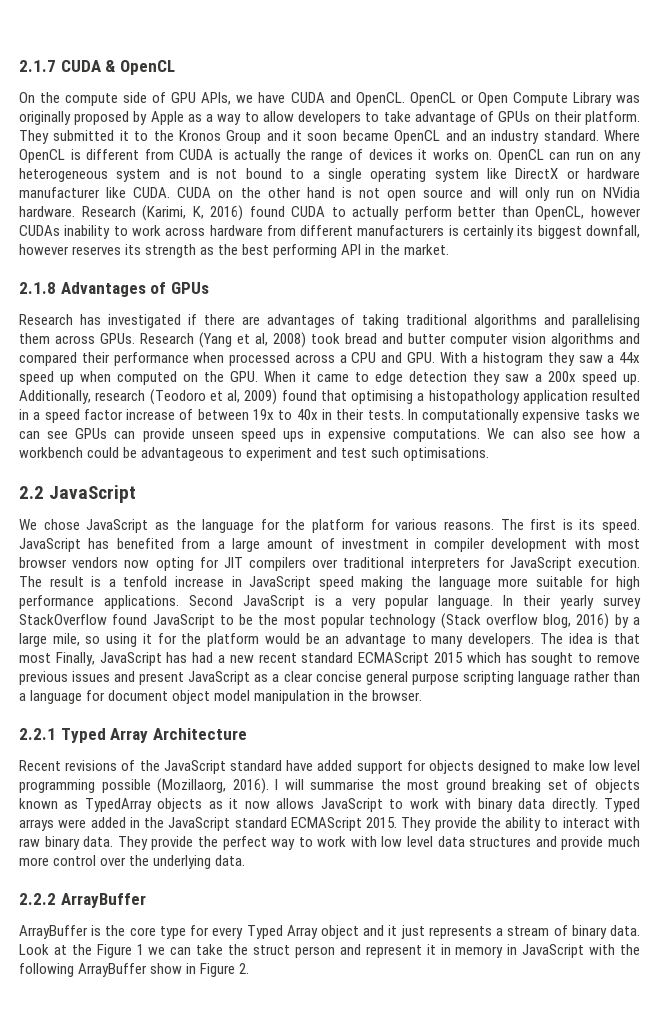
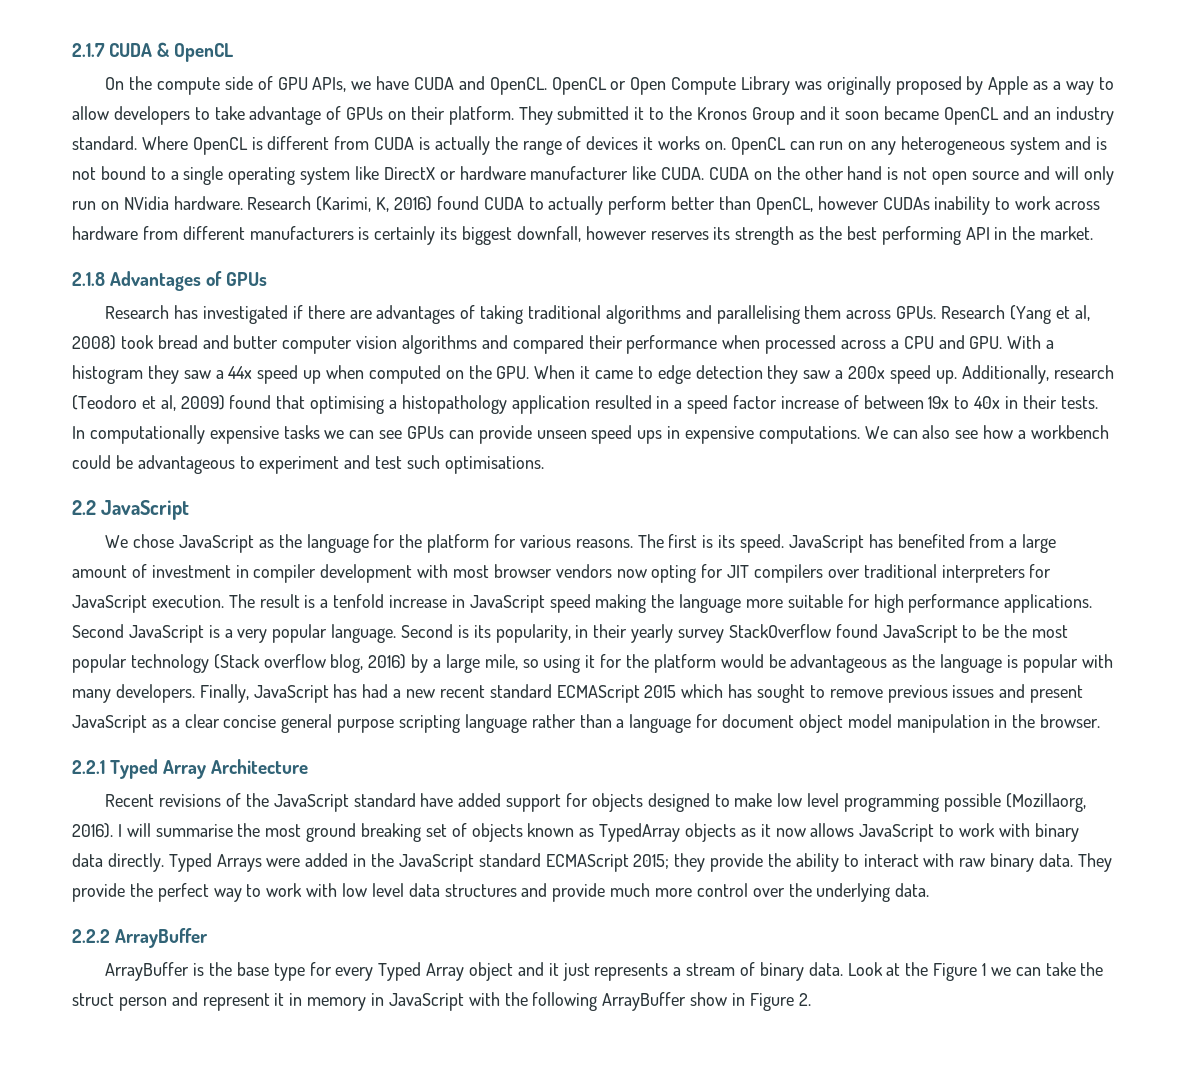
- In their yearly survey StackOverflow found JavaScript to be the most popular technology (Stack overflow blog, 2016) by a large mile, so using it for the platform would be an advantage to many developers. The idea is that most Finally, JavaScript has had a new recent standard ECMAScript 2015 which has sought to remove previous issues and present JavaScript as a clear concise general purpose scripting language rather than a language for document object model manipulation in the browser.
+ Second is its popularity, in their yearly survey StackOverflow found JavaScript to be the most popular technology (Stack overflow blog, 2016) by a large mile, so using it for the platform would be advantageous as the language is popular with many developers. Finally, JavaScript has had a new recent standard ECMAScript 2015 which has sought to remove previous issues and present JavaScript as a clear concise general purpose scripting language rather than a language for document object model manipulation in the browser.
- Typed arrays were added in the JavaScript standard ECMAScript 2015. They provide the ability to interact with raw binary data.
+ Typed Arrays were added in the JavaScript standard ECMAScript 2015; they provide the ability to interact with raw binary data.
- ArrayBuffer is the core type for every Typed Array object and it just represents a stream of binary data.
+ ArrayBuffer is the base type for every Typed Array object and it just represents a stream of binary data.

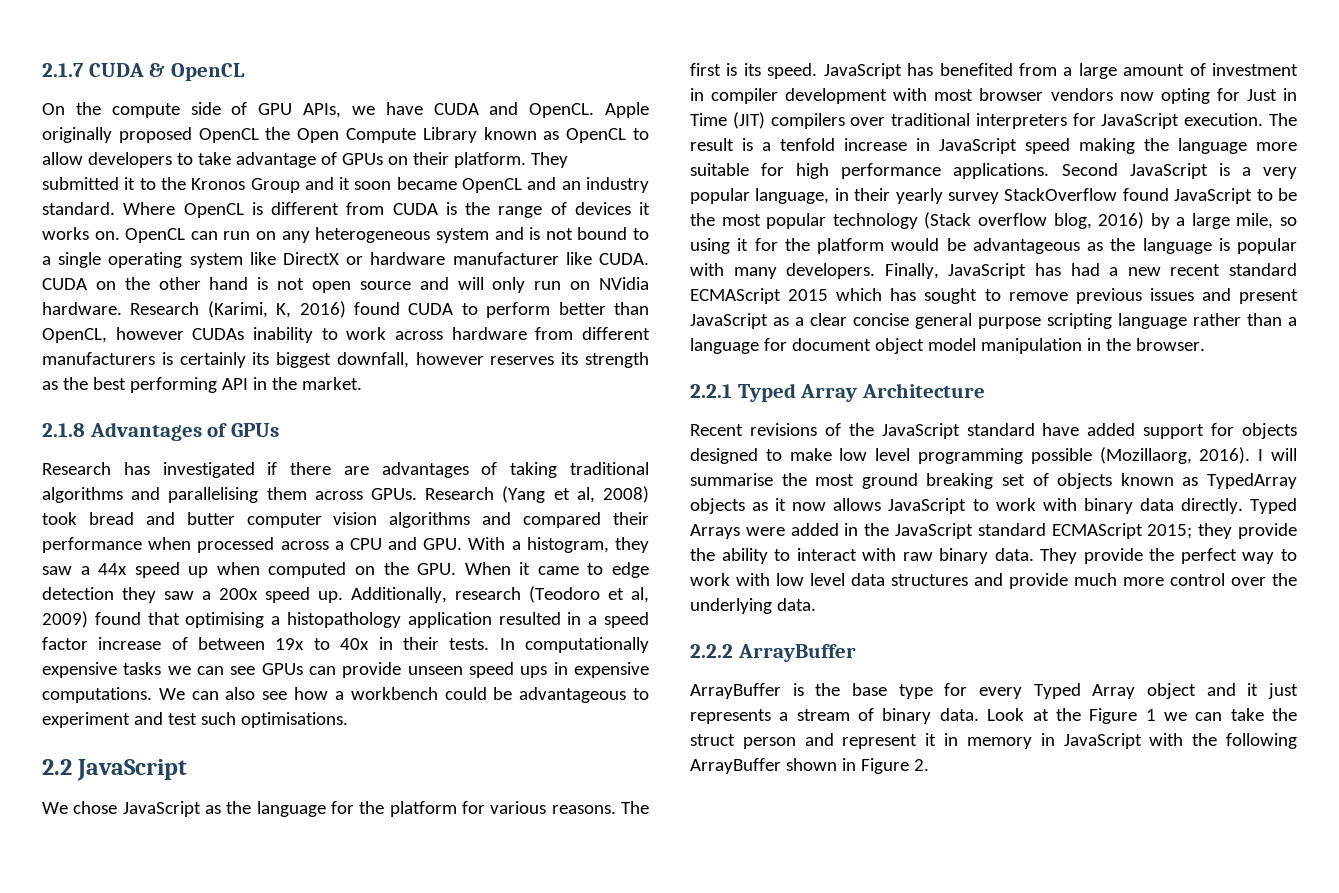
- OpenCL or Open Compute Library was originally proposed by Apple as a way to allow developers to take advantage of GPUs on their platform.
+ Apple originally proposed OpenCL the Open Compute Library known as OpenCL to allow developers to take advantage of GPUs on their platform.
- Where OpenCL is different from CUDA is actually the range of devices it works on.
+ Where OpenCL is different from CUDA is the range of devices it works on.
- Research (Karimi, K, 2016) found CUDA to actually perform better than OpenCL, however CUDAs inability to work across hardware from different manufacturers is certainly its biggest downfall, however reserves its strength as the best performing API in the market.
+ Research (Karimi, K, 2016) found CUDA to perform better than OpenCL, however CUDAs inability to work across hardware from different manufacturers is certainly its biggest downfall, however reserves its strength as the best performing API in the market.
- Research (Yang et al, 2008) took bread and butter computer vision algorithms and compared their performance when processed across a CPU and GPU. With a histogram they saw a 44x speed up when computed on the GPU. When it came to edge detection they saw a 200x speed up.
+ Research (Yang et al, 2008) took bread and butter computer vision algorithms and compared their performance when processed across a CPU and GPU. With a histogram, they saw a 44x speed up when computed on the GPU. When it came to edge detection they saw a 200x speed up.
- JavaScript has benefited from a large amount of investment in compiler development with most browser vendors now opting for JIT compilers over traditional interpreters for JavaScript execution.
+ JavaScript has benefited from a large amount of investment in compiler development with most browser vendors now opting for Just in Time (JIT) compilers over traditional interpreters for JavaScript execution.
- Second JavaScript is a very popular language. Second is its popularity, in their yearly survey StackOverflow found JavaScript to be the most popular technology (Stack overflow blog, 2016) by a large mile, so using it for the platform would be advantageous as the language is popular with many developers.
+ Second JavaScript is a very popular language, in their yearly survey StackOverflow found JavaScript to be the most popular technology (Stack overflow blog, 2016) by a large mile, so using it for the platform would be advantageous as the language is popular with many developers.
- Look at the Figure 1 we can take the struct person and represent it in memory in JavaScript with the following ArrayBuffer show in Figure 2.
+ Look at the Figure 1 we can take the struct person and represent it in memory in JavaScript with the following ArrayBuffer shown in Figure 2.

